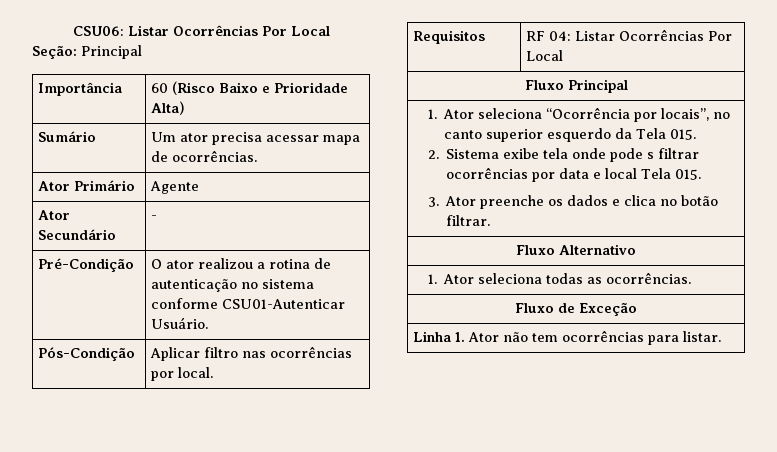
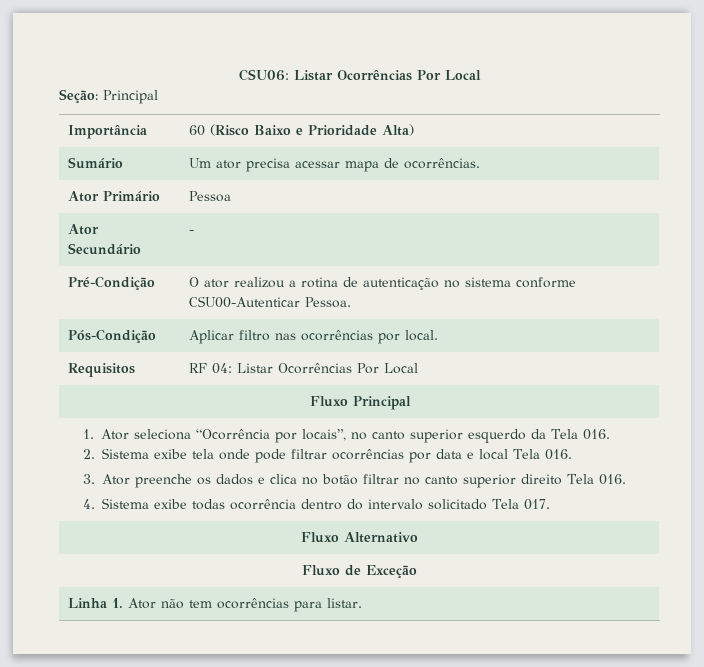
- Ator Primário | Agente
+ Ator Primário | Pessoa
- Pré-Condição | O ator realizou a rotina de autenticação no sistema conforme CSU01-Autenticar Usuário.
+ Pré-Condição | O ator realizou a rotina de autenticação no sistema conforme CSU00-Autenticar Pessoa.
- 1. Ator seleciona “Ocorrência por locais”, no canto superior esquerdo da Tela 015.
+ 1. Ator seleciona “Ocorrência por locais”, no canto superior esquerdo da Tela 016.
- 2. Sistema exibe tela onde pode s filtrar ocorrências por data e local Tela 015.
+ 2. Sistema exibe tela onde pode filtrar ocorrências por data e local Tela 016.
- 3. Ator preenche os dados e clica no botão filtrar.
+ 3. Ator preenche os dados e clica no botão filtrar no canto superior direito Tela 016.
+ 4. Sistema exibe todas ocorrência dentro do intervalo solicitado Tela 017.
  Fluxo Alternativo
- 1. Ator seleciona todas as ocorrências.

